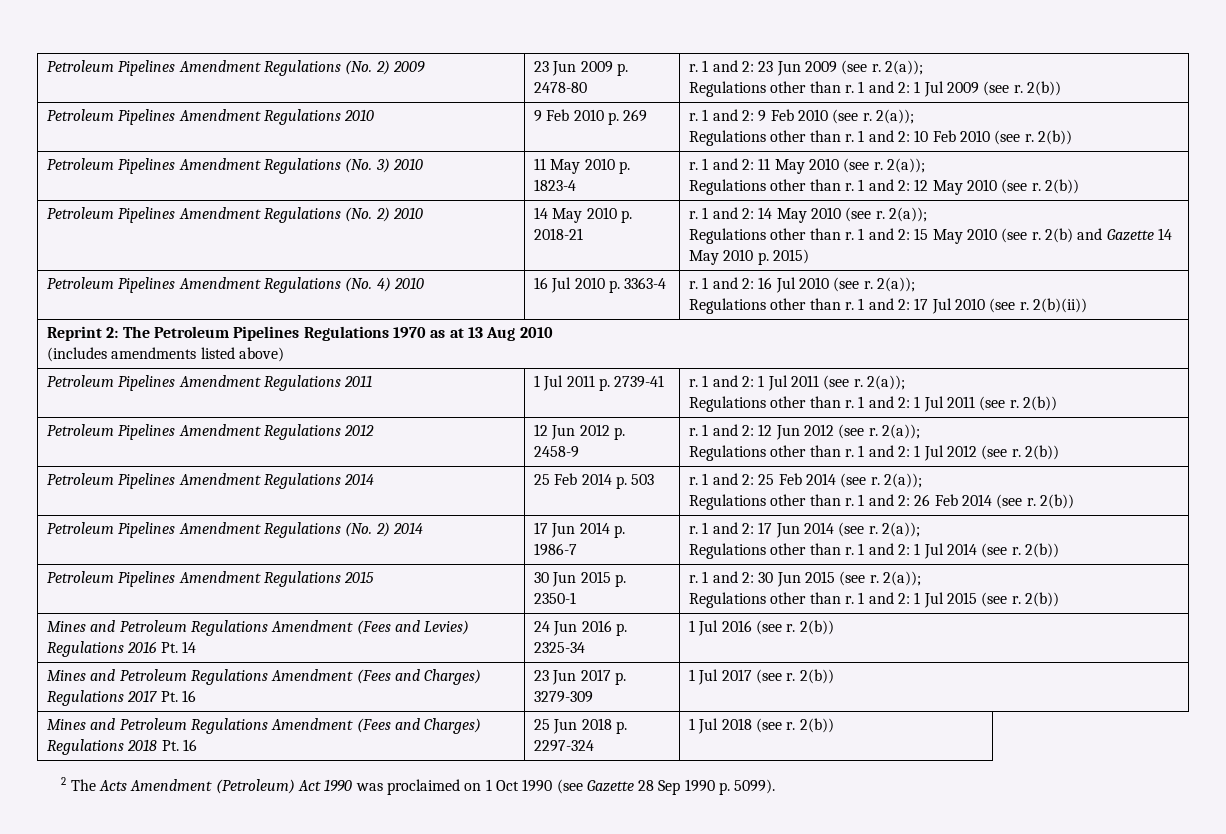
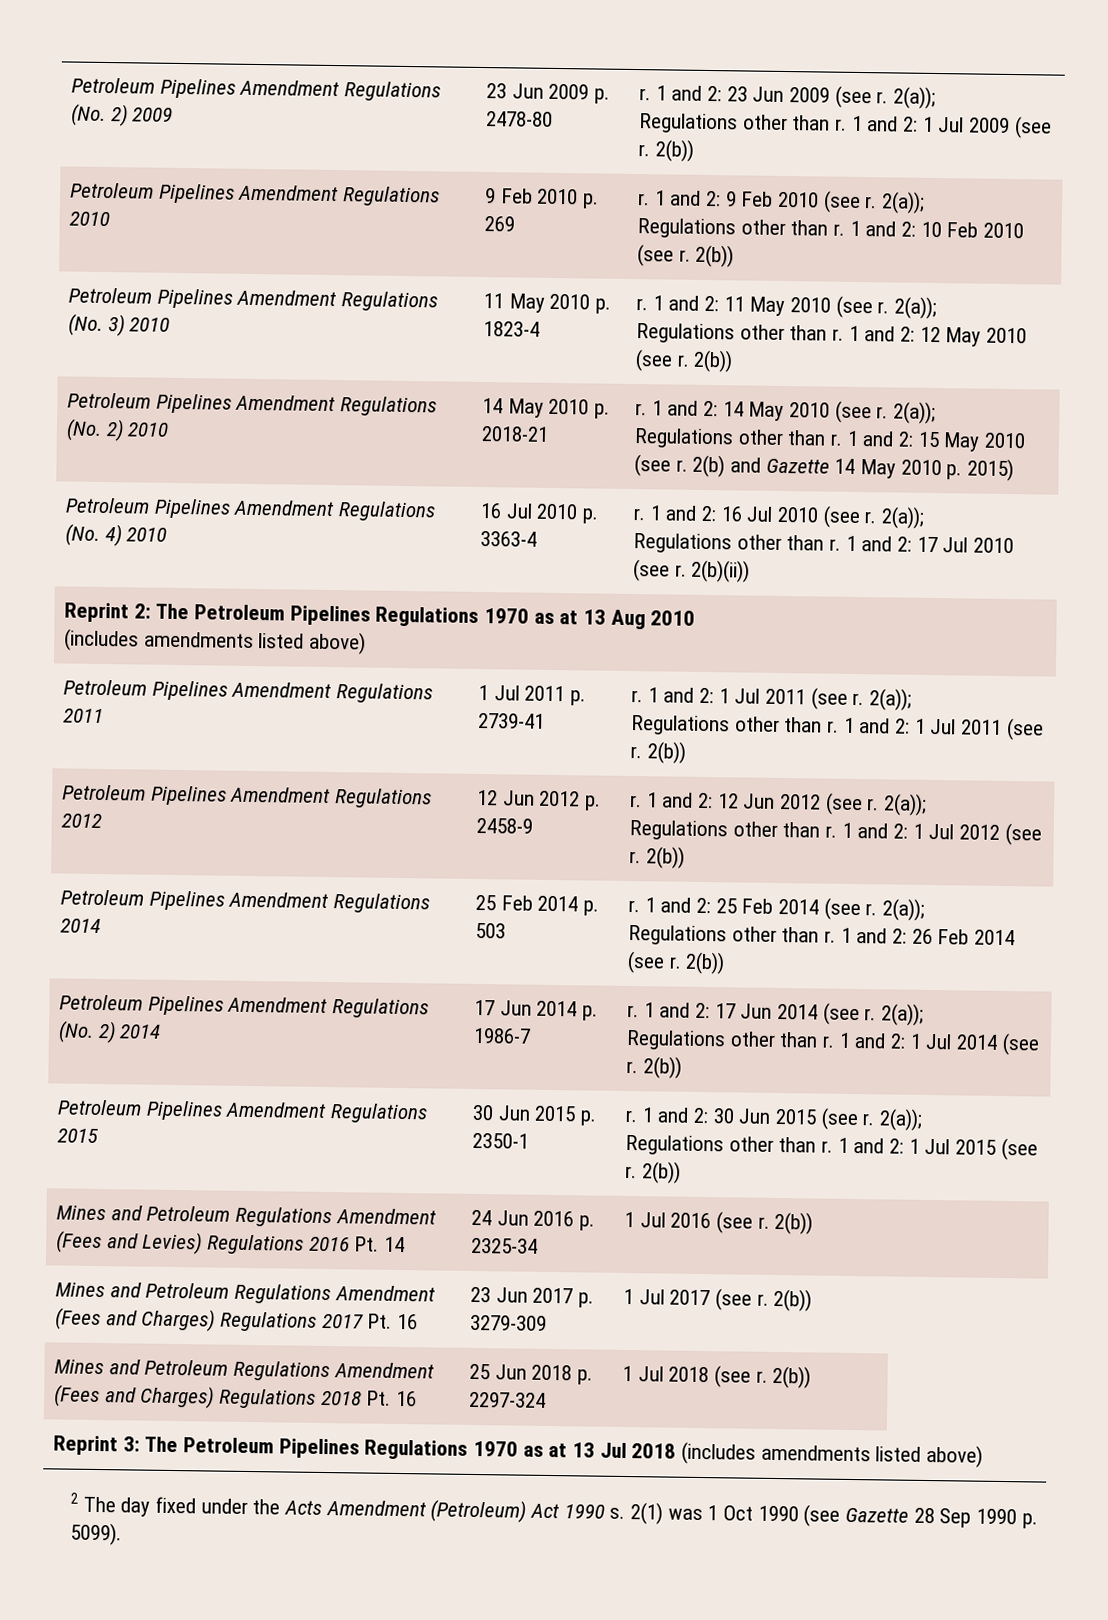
- 2 The Acts Amendment (Petroleum) Act 1990 was proclaimed on 1 Oct 1990 (see Gazette 28 Sep 1990 p. 5099).
+ Reprint 3: The Petroleum Pipelines Regulations 1970 as at 13 Jul 2018 (includes amendments listed above)
+ 2 The day fixed under the Acts Amendment (Petroleum) Act 1990 s. 2(1) was 1 Oct 1990 (see Gazette 28 Sep 1990 p. 5099).

